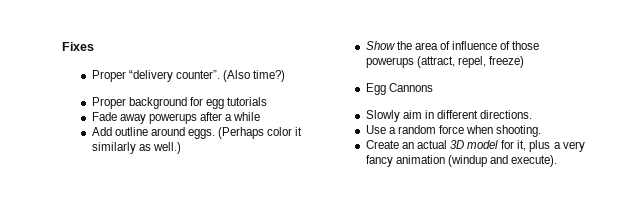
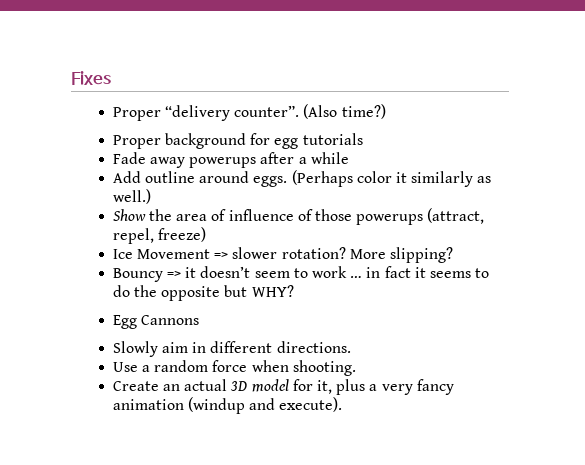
+ Ice Movement => slower rotation? More slipping?
+ Bouncy => it doesn’t seem to work … in fact it seems to do the opposite but WHY?

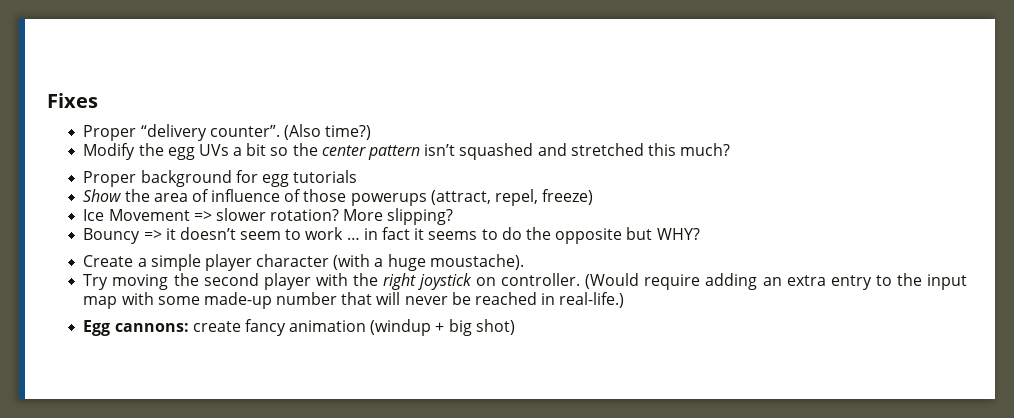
+ Modify the egg UVs a bit so the center pattern isn’t squashed and stretched this much?
- Fade away powerups after a while
- Add outline around eggs. (Perhaps color it similarly as well.)
- Egg Cannons
- Slowly aim in different directions.
- Use a random force when shooting.
- Create an actual 3D model for it, plus a very fancy animation (windup and execute).
+ Create a simple player character (with a huge moustache).
+ Try moving the second player with the right joystick on controller. (Would require adding an extra entry to the input map with some made-up number that will never be reached in real-life.)
+ Egg cannons: create fancy animation (windup + big shot)

